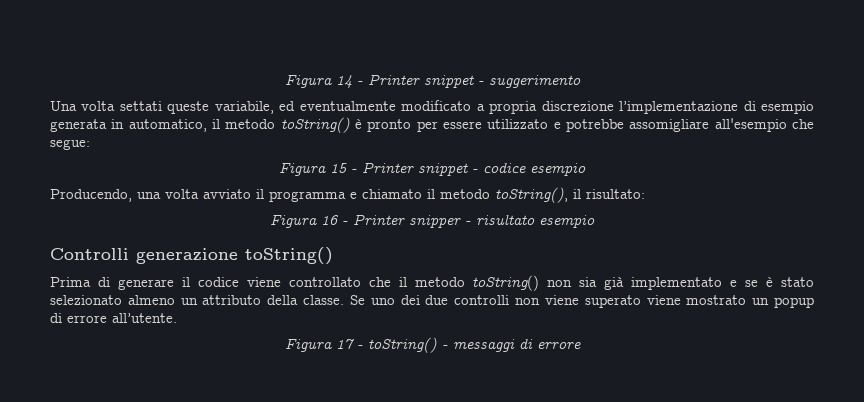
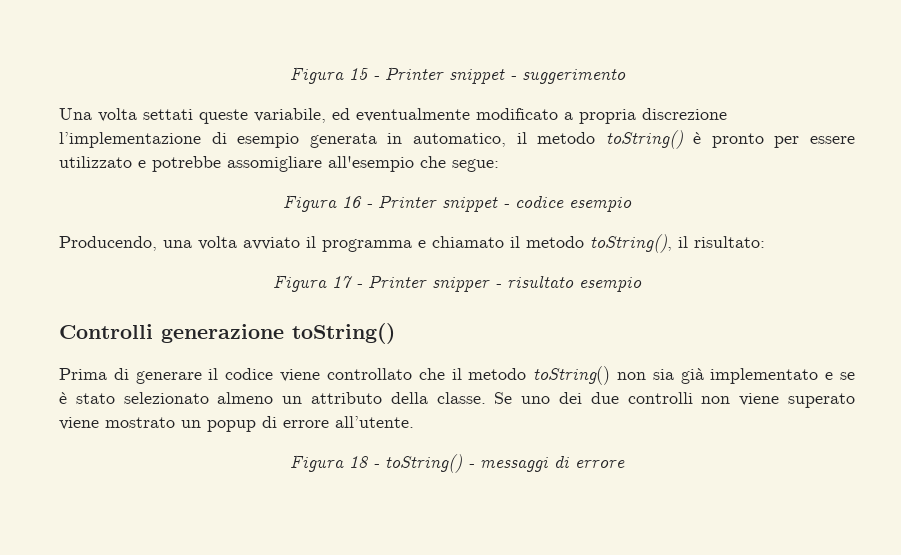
- Figura 14 - Printer snippet - suggerimento
+ Figura 15 - Printer snippet - suggerimento
- Figura 15 - Printer snippet - codice esempio
+ Figura 16 - Printer snippet - codice esempio
- Figura 16 - Printer snipper - risultato esempio
+ Figura 17 - Printer snipper - risultato esempio
- Figura 17 - toString() - messaggi di errore
+ Figura 18 - toString() - messaggi di errore

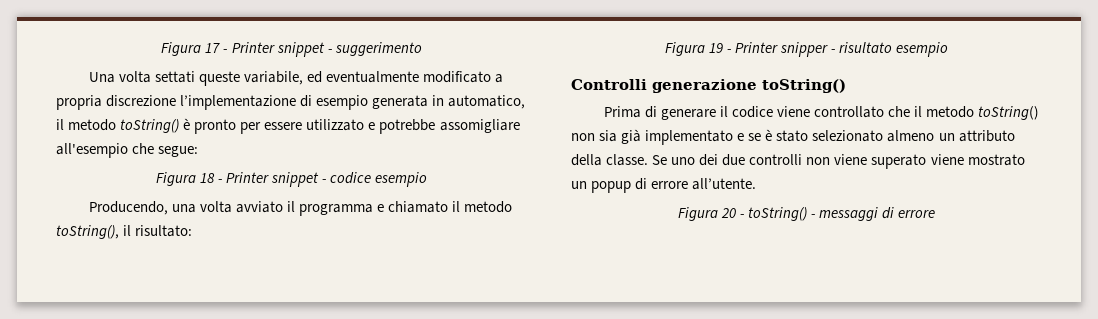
- Figura 15 - Printer snippet - suggerimento
+ Figura 17 - Printer snippet - suggerimento
- Figura 16 - Printer snippet - codice esempio
+ Figura 18 - Printer snippet - codice esempio
- Figura 17 - Printer snipper - risultato esempio
+ Figura 19 - Printer snipper - risultato esempio
- Figura 18 - toString() - messaggi di errore
+ Figura 20 - toString() - messaggi di errore

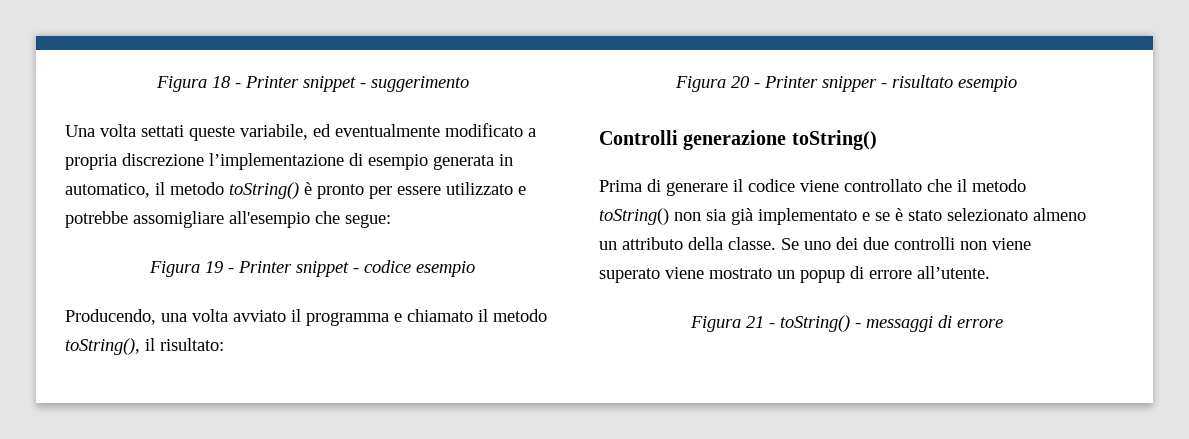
- Figura 17 - Printer snippet - suggerimento
+ Figura 18 - Printer snippet - suggerimento
- Figura 18 - Printer snippet - codice esempio
+ Figura 19 - Printer snippet - codice esempio
- Figura 19 - Printer snipper - risultato esempio
+ Figura 20 - Printer snipper - risultato esempio
- Figura 20 - toString() - messaggi di errore
+ Figura 21 - toString() - messaggi di errore

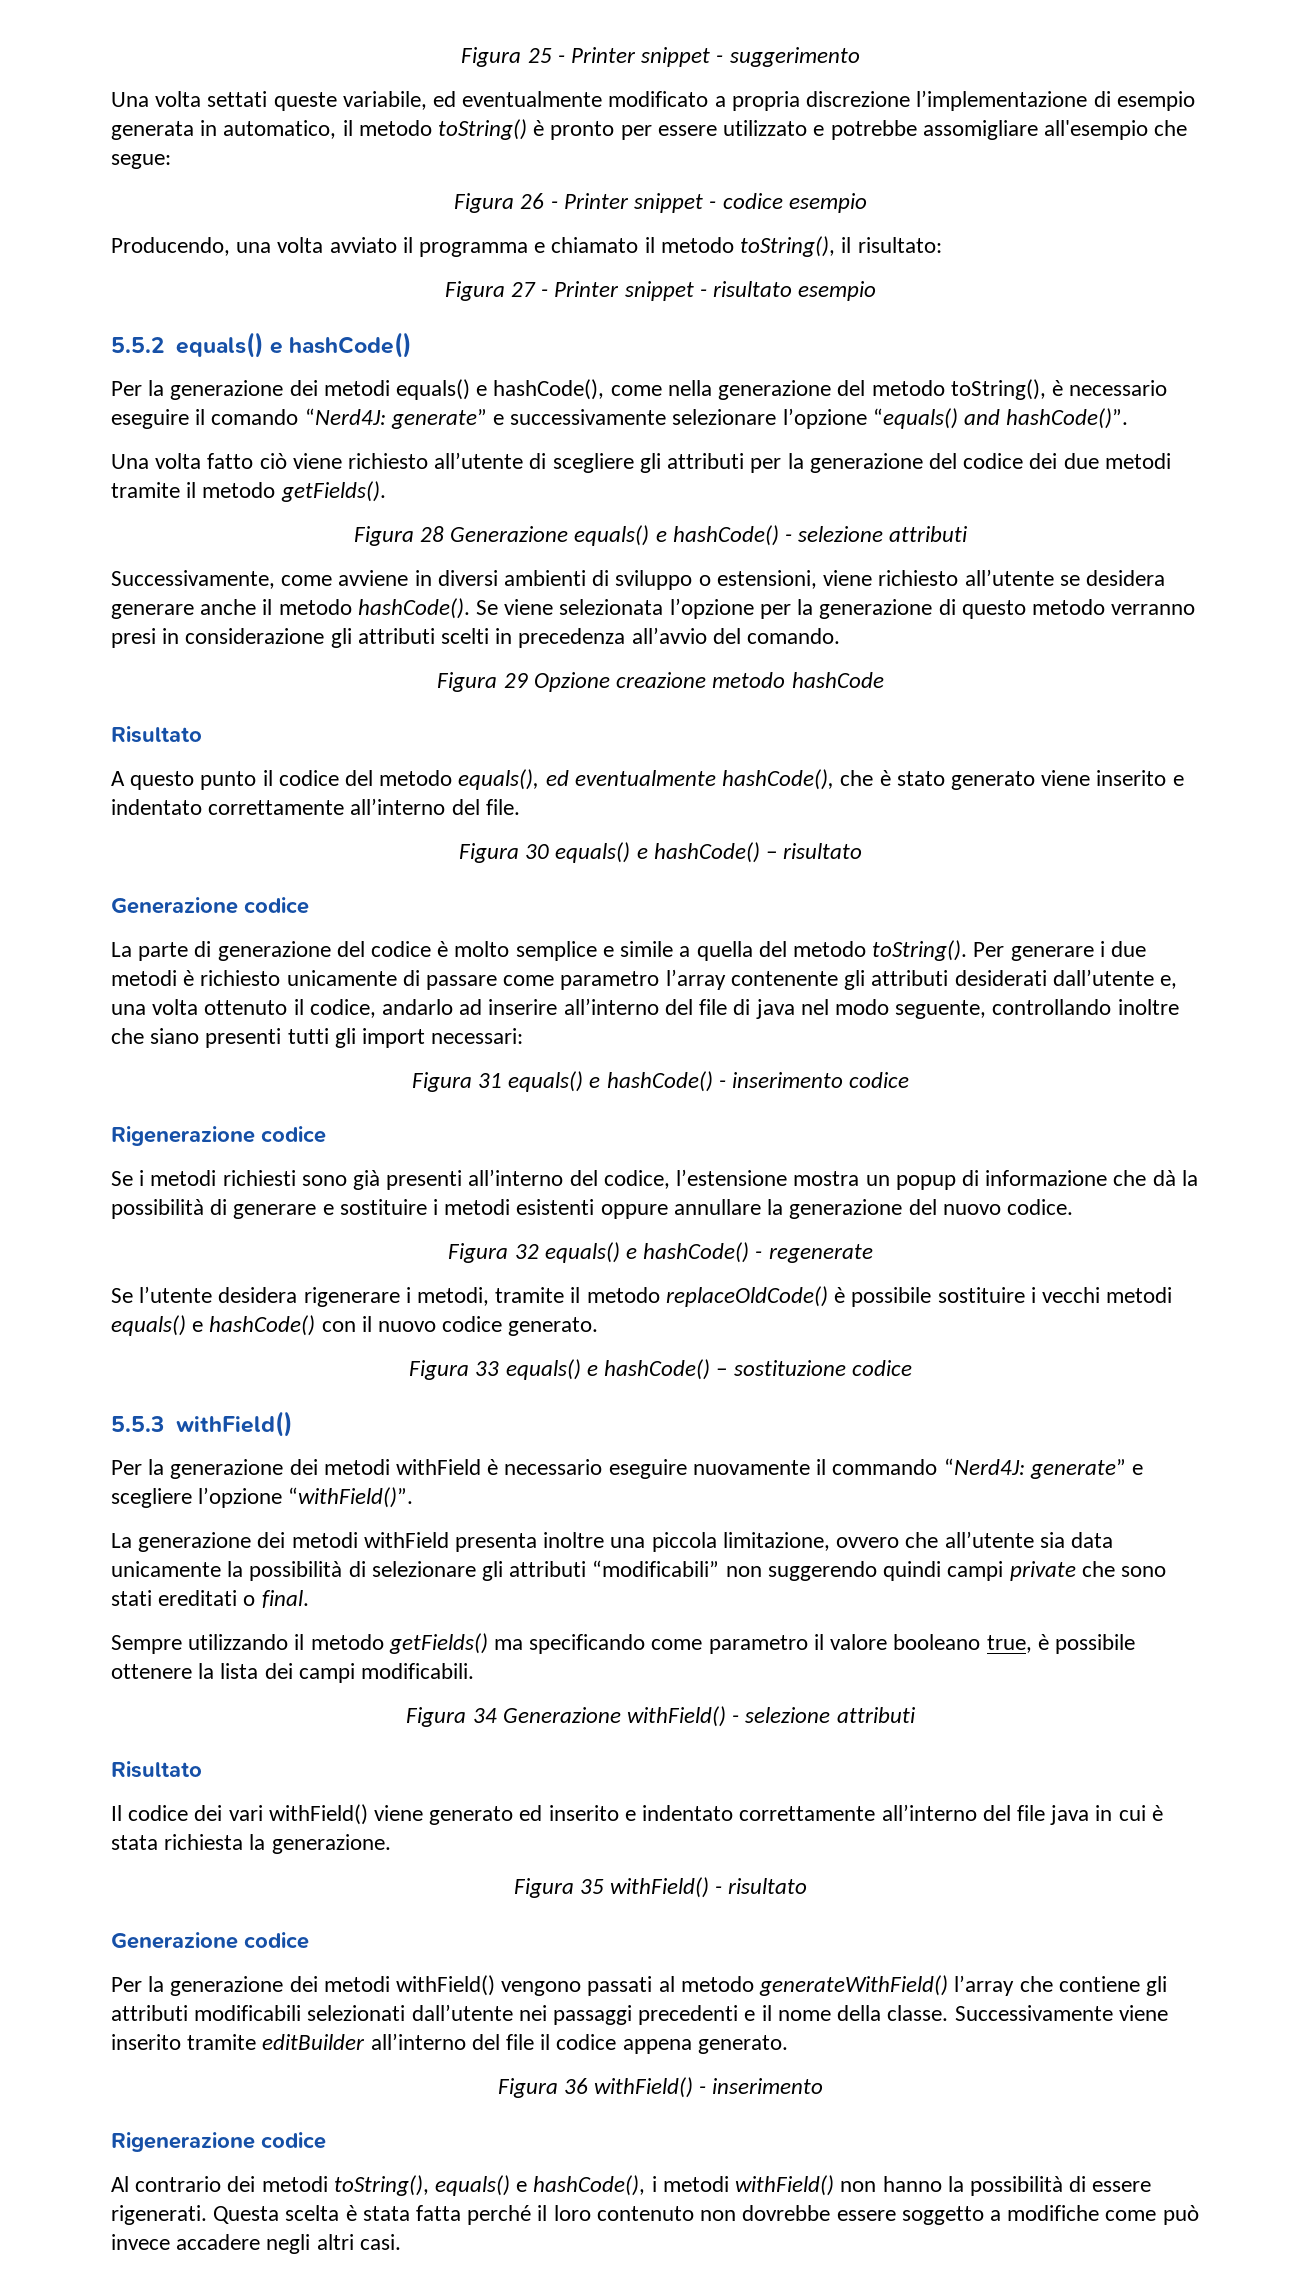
- Figura 18 - Printer snippet - suggerimento
+ Figura 25 - Printer snippet - suggerimento
- Figura 19 - Printer snippet - codice esempio
+ Figura 26 - Printer snippet - codice esempio
- Figura 20 - Printer snipper - risultato esempio
+ Figura 27 - Printer snippet - risultato esempio
- Controlli generazione toString()
- Prima di generare il codice viene controllato che il metodo toString() non sia già implementato e se è stato selezionato almeno un attributo della classe. Se uno dei due controlli non viene superato viene mostrato un popup di errore all’utente.
- Figura 21 - toString() - messaggi di errore
+ 5.5.2 equals() e hashCode()
+ Per la generazione dei metodi equals() e hashCode(), come nella generazione del metodo toString(), è necessario eseguire il comando “Nerd4J: generate” e successivamente selezionare l’opzione “equals() and hashCode()”.
+ Una volta fatto ciò viene richiesto all’utente di scegliere gli attributi per la generazione del codice dei due metodi tramite il metodo getFields().
+ Figura 28 Generazione equals() e hashCode() - selezione attributi
+ Successivamente, come avviene in diversi ambienti di sviluppo o estensioni, viene richiesto all’utente se desidera generare anche il metodo hashCode(). Se viene selezionata l’opzione per la generazione di questo metodo verranno presi in considerazione gli attributi scelti in precedenza all’avvio del comando.
+ Figura 29 Opzione creazione metodo hashCode
+ Risultato
+ A questo punto il codice del metodo equals(), ed eventualmente hashCode(), che è stato generato viene inserito e indentato correttamente all’interno del file.
+ Figura 30 equals() e hashCode() – risultato
+ Generazione codice
+ La parte di generazione del codice è molto semplice e simile a quella del metodo toString(). Per generare i due metodi è richiesto unicamente di passare come parametro l’array contenente gli attributi desiderati dall’utente e, una volta ottenuto il codice, andarlo ad inserire all’interno del file di java nel modo seguente, controllando inoltre che siano presenti tutti gli import necessari:
+ Figura 31 equals() e hashCode() - inserimento codice
+ Rigenerazione codice
+ Se i metodi richiesti sono già presenti all’interno del codice, l’estensione mostra un popup di informazione che dà la possibilità di generare e sostituire i metodi esistenti oppure annullare la generazione del nuovo codice.
+ Figura 32 equals() e hashCode() - regenerate
+ Se l’utente desidera rigenerare i metodi, tramite il metodo replaceOldCode() è possibile sostituire i vecchi metodi equals() e hashCode() con il nuovo codice generato.
+ Figura 33 equals() e hashCode() – sostituzione codice
+ 5.5.3 withField()
+ Per la generazione dei metodi withField è necessario eseguire nuovamente il commando “Nerd4J: generate” e scegliere l’opzione “withField()”.
+ La generazione dei metodi withField presenta inoltre una piccola limitazione, ovvero che all’utente sia data unicamente la possibilità di selezionare gli attributi “modificabili” non suggerendo quindi campi private che sono stati ereditati o final.
+ Sempre utilizzando il metodo getFields() ma specificando come parametro il valore booleano true, è possibile ottenere la lista dei campi modificabili.
+ Figura 34 Generazione withField() - selezione attributi
+ Risultato
+ Il codice dei vari withField() viene generato ed inserito e indentato correttamente all’interno del file java in cui è stata richiesta la generazione.
+ Figura 35 withField() - risultato
+ Generazione codice
+ Per la generazione dei metodi withField() vengono passati al metodo generateWithField() l’array che contiene gli attributi modificabili selezionati dall’utente nei passaggi precedenti e il nome della classe. Successivamente viene inserito tramite editBuilder all’interno del file il codice appena generato.
+ Figura 36 withField() - inserimento
+ Rigenerazione codice
+ Al contrario dei metodi toString(), equals() e hashCode(), i metodi withField() non hanno la possibilità di essere rigenerati. Questa scelta è stata fatta perché il loro contenuto non dovrebbe essere soggetto a modifiche come può invece accadere negli altri casi.

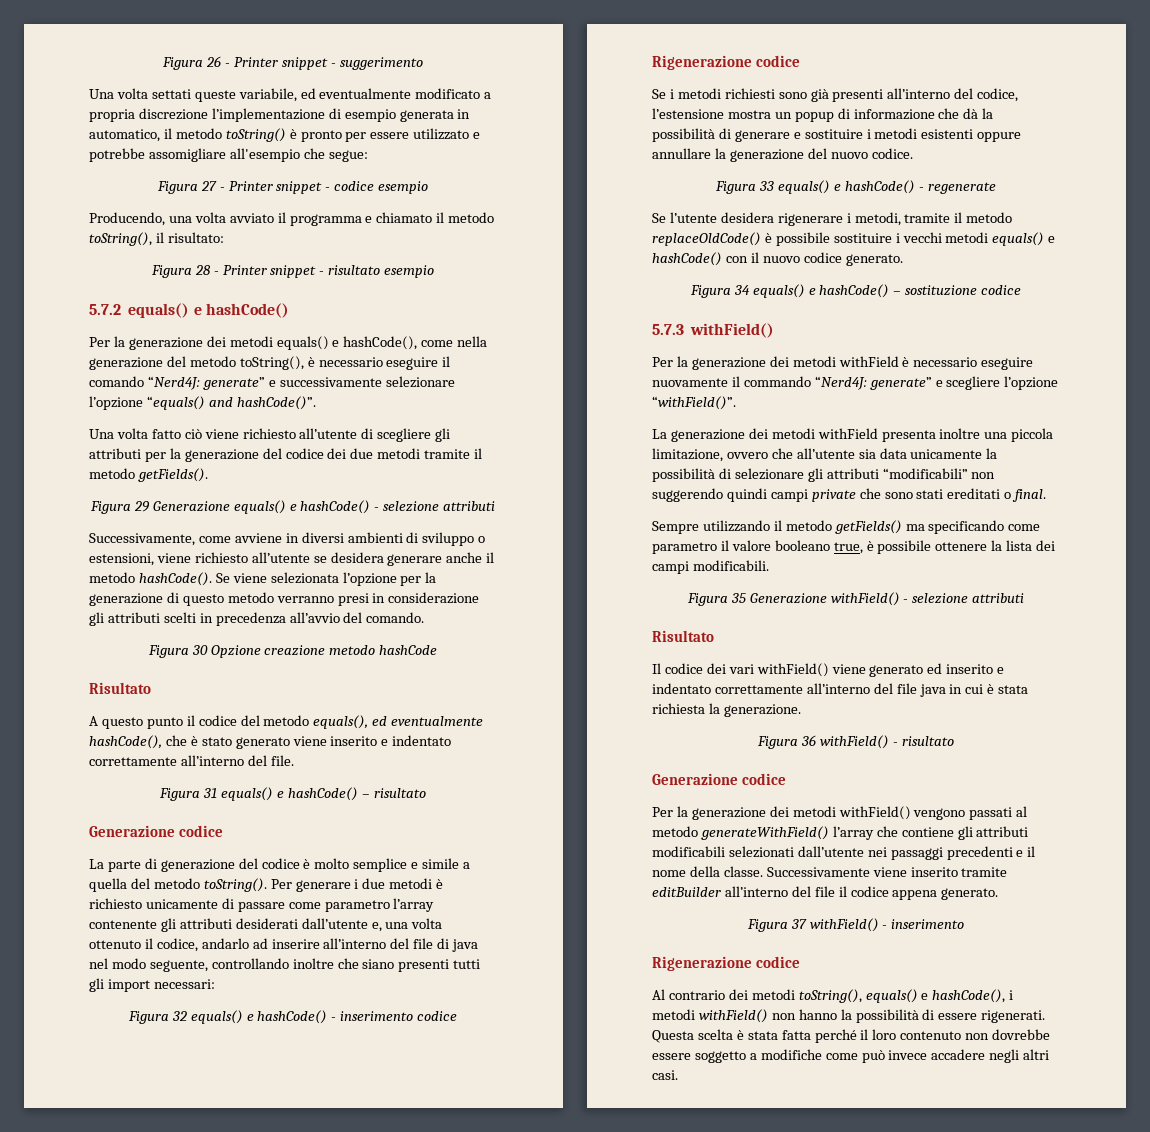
- Figura 25 - Printer snippet - suggerimento
+ Figura 26 - Printer snippet - suggerimento
- Figura 26 - Printer snippet - codice esempio
+ Figura 27 - Printer snippet - codice esempio
- Figura 27 - Printer snippet - risultato esempio
+ Figura 28 - Printer snippet - risultato esempio
- 5.5.2 equals() e hashCode()
+ 5.7.2 equals() e hashCode()
- Figura 28 Generazione equals() e hashCode() - selezione attributi
+ Figura 29 Generazione equals() e hashCode() - selezione attributi
- Figura 29 Opzione creazione metodo hashCode
+ Figura 30 Opzione creazione metodo hashCode
- Figura 30 equals() e hashCode() – risultato
+ Figura 31 equals() e hashCode() – risultato
- Figura 31 equals() e hashCode() - inserimento codice
+ Figura 32 equals() e hashCode() - inserimento codice
- Figura 32 equals() e hashCode() - regenerate
+ Figura 33 equals() e hashCode() - regenerate
- Figura 33 equals() e hashCode() – sostituzione codice
+ Figura 34 equals() e hashCode() – sostituzione codice
- 5.5.3 withField()
+ 5.7.3 withField()
- Figura 34 Generazione withField() - selezione attributi
+ Figura 35 Generazione withField() - selezione attributi
- Figura 35 withField() - risultato
+ Figura 36 withField() - risultato
- Figura 36 withField() - inserimento
+ Figura 37 withField() - inserimento

